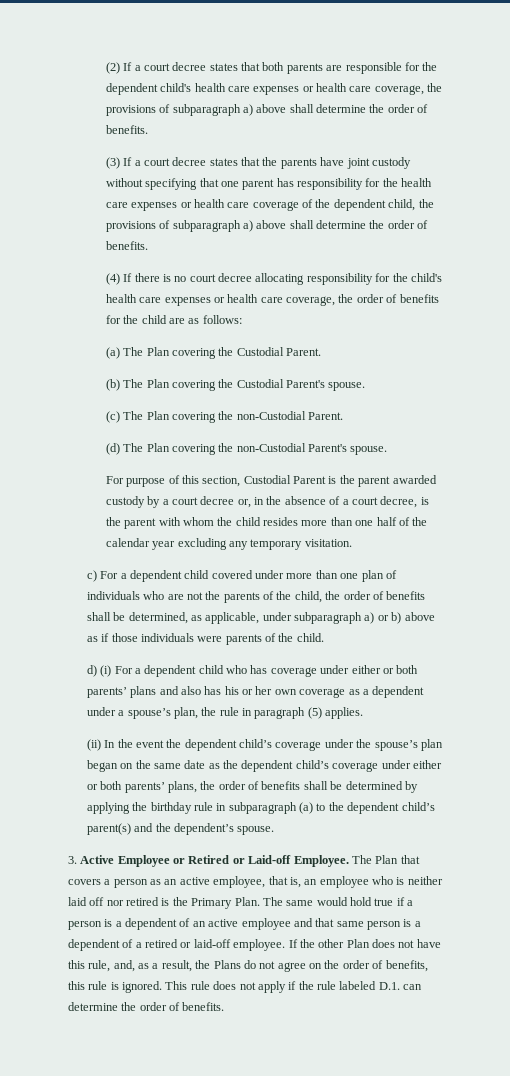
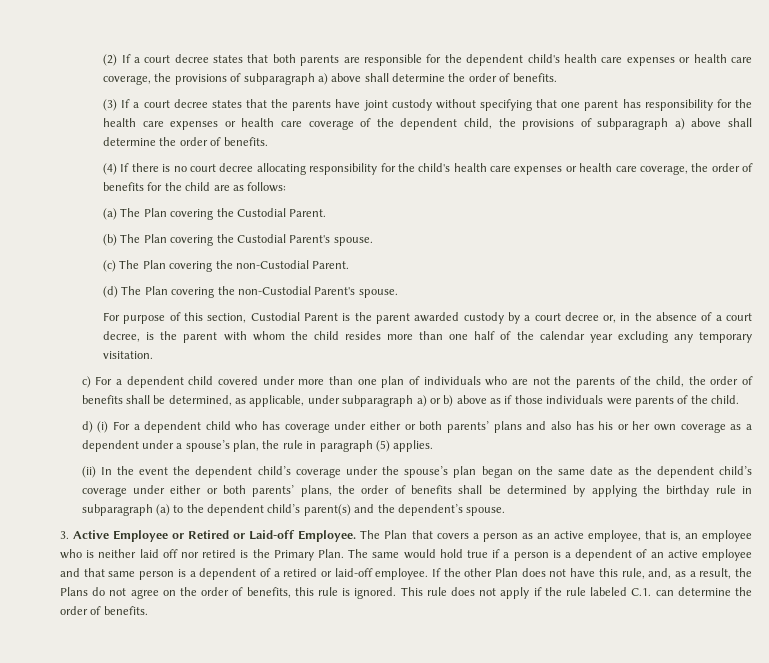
- This rule does not apply if the rule labeled D.1. can determine the order of benefits.
+ This rule does not apply if the rule labeled C.1. can determine the order of benefits.

